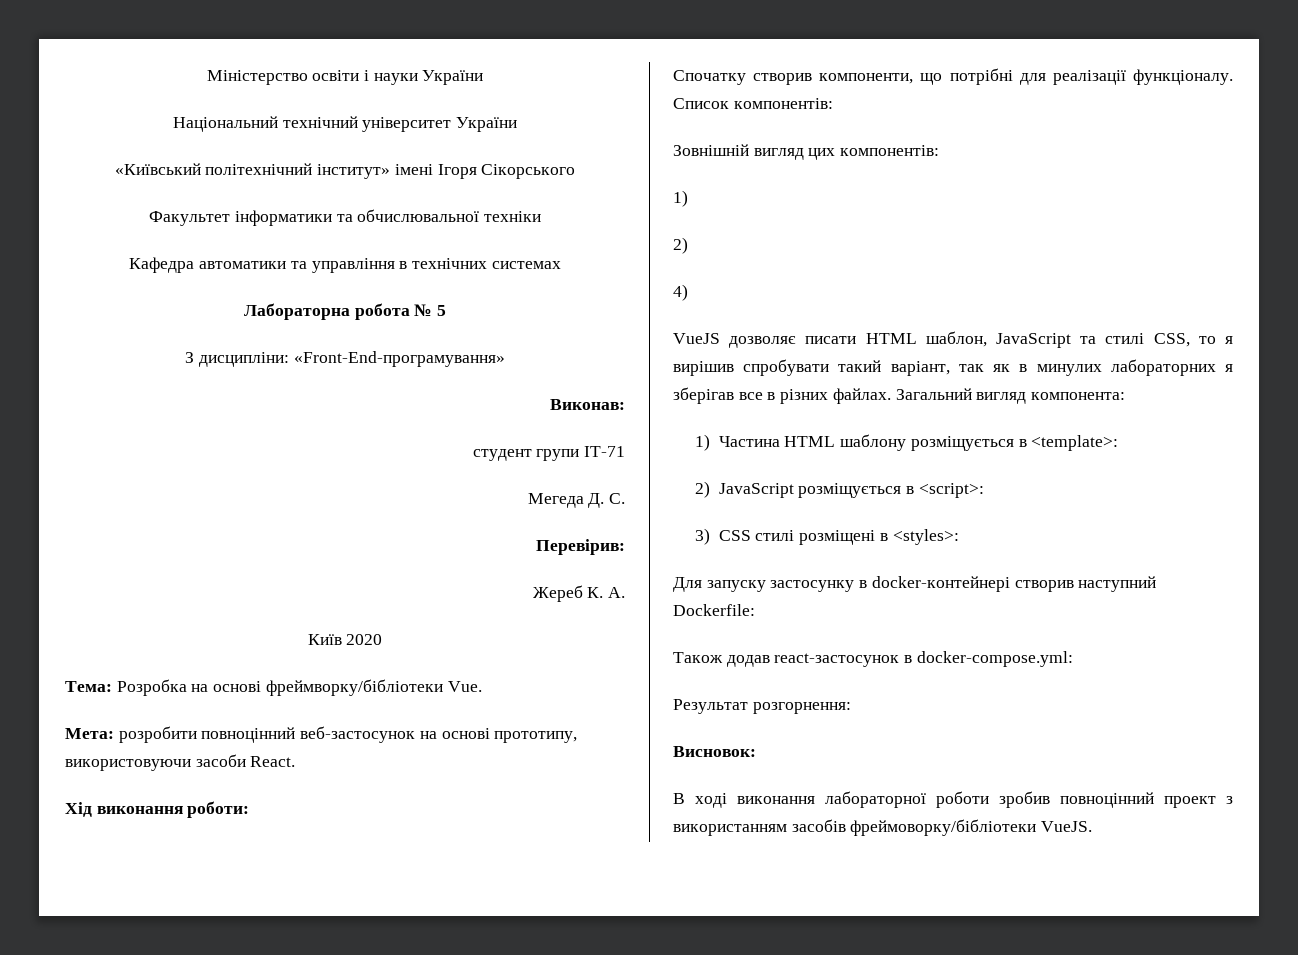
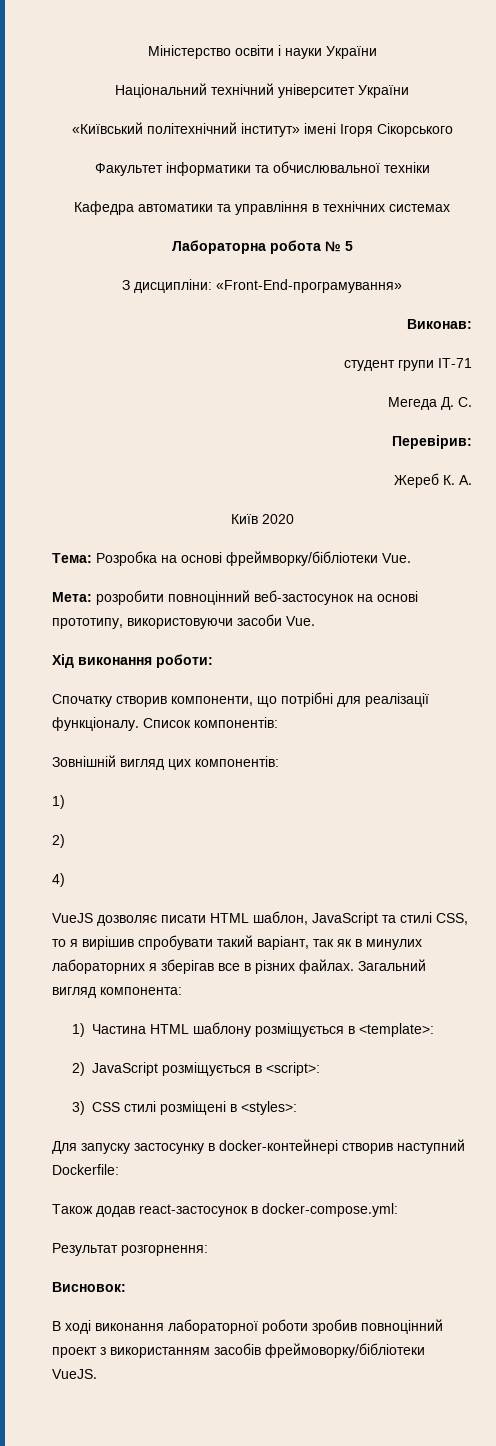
- Мета: розробити повноцінний веб-застосунок на основі прототипу, використовуючи засоби React.
+ Мета: розробити повноцінний веб-застосунок на основі прототипу, використовуючи засоби Vue.

